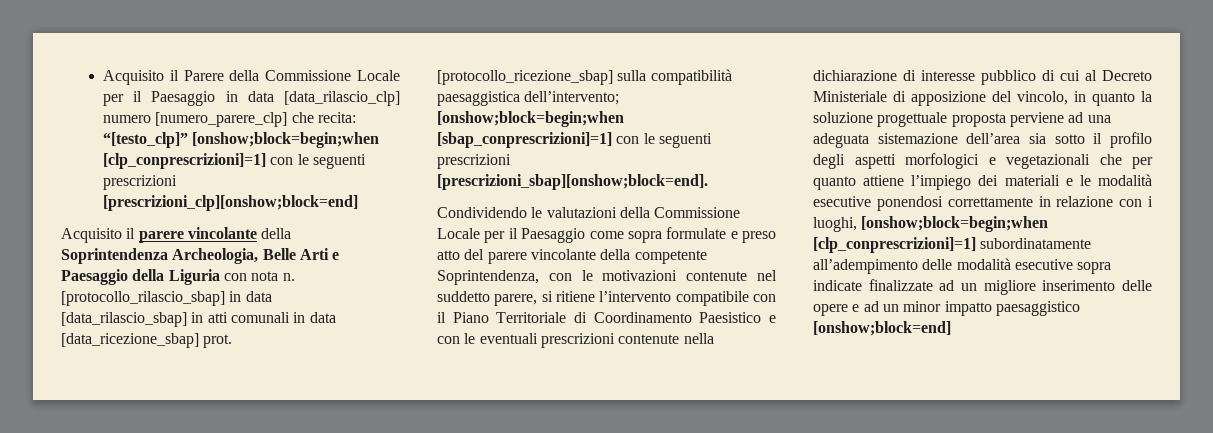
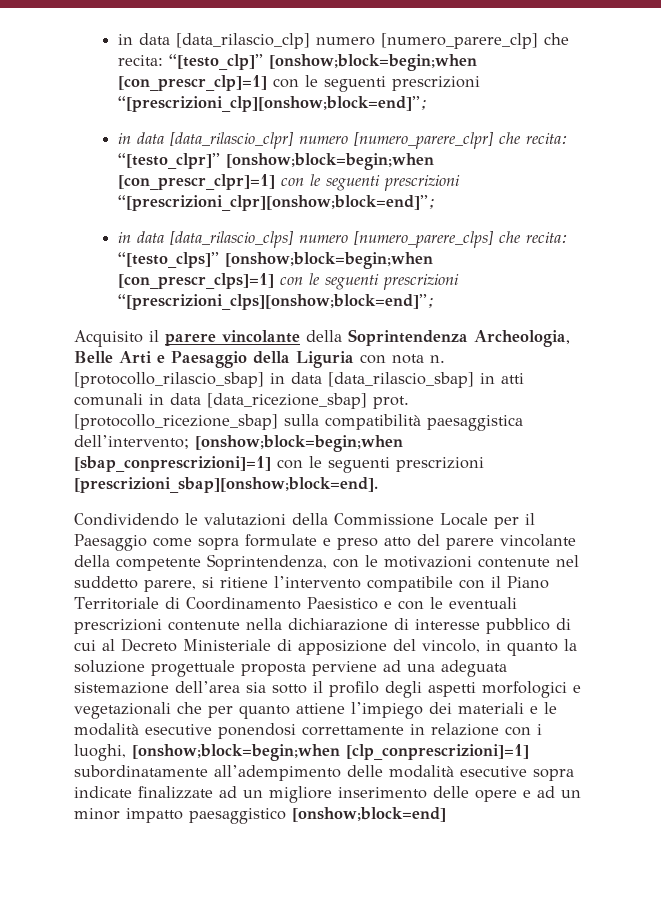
- Acquisito il Parere della Commissione Locale per il Paesaggio in data [data_rilascio_clp] numero [numero_parere_clp] che recita: “[testo_clp]” [onshow;block=begin;when [clp_conprescrizioni]=1] con le seguenti prescrizioni [prescrizioni_clp][onshow;block=end]
+ in data [data_rilascio_clp] numero [numero_parere_clp] che recita: “[testo_clp]” [onshow;block=begin;when [con_prescr_clp]=1] con le seguenti prescrizioni “[prescrizioni_clp][onshow;block=end]”;
+ in data [data_rilascio_clpr] numero [numero_parere_clpr] che recita: “[testo_clpr]” [onshow;block=begin;when [con_prescr_clpr]=1] con le seguenti prescrizioni “[prescrizioni_clpr][onshow;block=end]”;
+ in data [data_rilascio_clps] numero [numero_parere_clps] che recita: “[testo_clps]” [onshow;block=begin;when [con_prescr_clps]=1] con le seguenti prescrizioni “[prescrizioni_clps][onshow;block=end]”;

